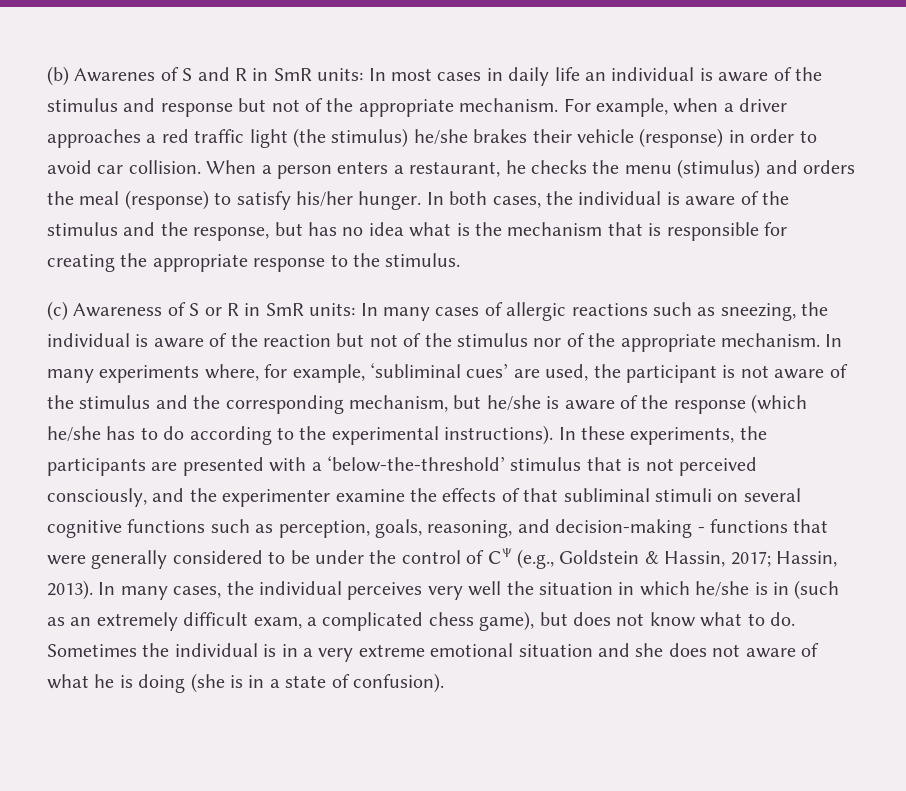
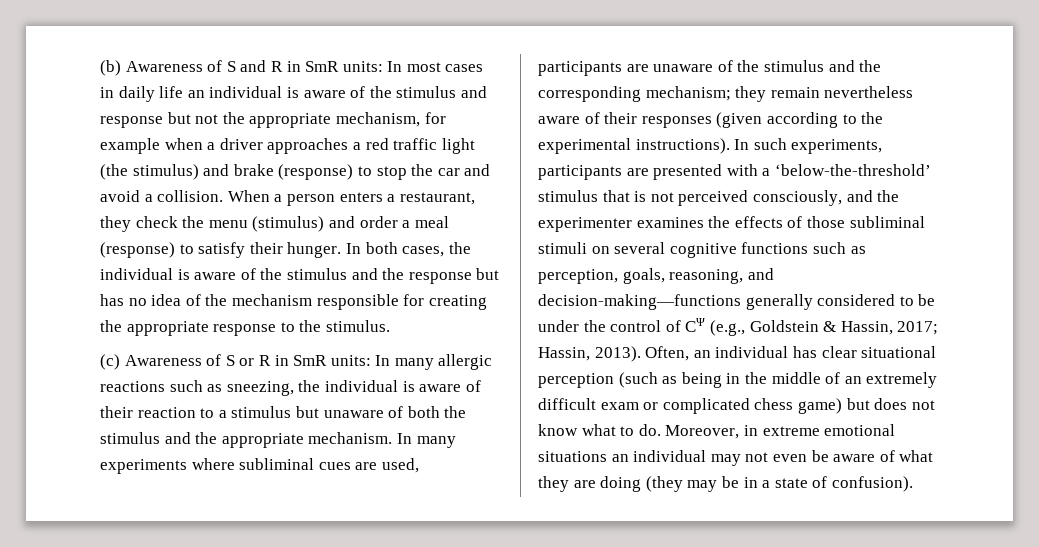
- (b) Awarenes of S and R in SmR units: In most cases in daily life an individual is aware of the stimulus and response but not of the appropriate mechanism. For example, when a driver approaches a red traffic light (the stimulus) he/she brakes their vehicle (response) in order to avoid car collision.
+ (b) Awareness of S and R in SmR units: In most cases in daily life an individual is aware of the stimulus and response but not the appropriate mechanism, for example when a driver approaches a red traffic light (the stimulus) and brake (response) to stop the car and avoid a collision.
- When a person enters a restaurant, he checks the menu (stimulus) and orders the meal (response) to satisfy his/her hunger.
+ When a person enters a restaurant, they check the menu (stimulus) and order a meal (response) to satisfy their hunger.
- In both cases, the individual is aware of the stimulus and the response, but has no idea what is the mechanism that is responsible for creating the appropriate response to the stimulus.
+ In both cases, the individual is aware of the stimulus and the response but has no idea of the mechanism responsible for creating the appropriate response to the stimulus.
- (c) Awareness of S or R in SmR units: In many cases of allergic reactions such as sneezing, the individual is aware of the reaction but not of the stimulus nor of the appropriate mechanism.
+ (c) Awareness of S or R in SmR units: In many allergic reactions such as sneezing, the individual is aware of their reaction to a stimulus but unaware of both the stimulus and the appropriate mechanism.
- In many experiments where, for example, ‘subliminal cues’ are used, the participant is not aware of the stimulus and the corresponding mechanism, but he/she is aware of the response (which he/she has to do according to the experimental instructions).
+ In many experiments where subliminal cues are used, participants are unaware of the stimulus and the corresponding mechanism; they remain nevertheless aware of their responses (given according to the experimental instructions).
- In these experiments, the participants are presented with a ‘below-the-threshold’ stimulus that is not perceived consciously, and the experimenter examine the effects of that subliminal stimuli on several cognitive functions such as perception, goals, reasoning, and decision-making - functions that were generally considered to be under the control of CΨ (e.g., Goldstein & Hassin, 2017; Hassin, 2013).
+ In such experiments, participants are presented with a ‘below-the-threshold’ stimulus that is not perceived consciously, and the experimenter examines the effects of those subliminal stimuli on several cognitive functions such as perception, goals, reasoning, and decision-making—functions generally considered to be under the control of CΨ (e.g., Goldstein & Hassin, 2017; Hassin, 2013).
- In many cases, the individual perceives very well the situation in which he/she is in (such as an extremely difficult exam, a complicated chess game), but does not know what to do.
+ Often, an individual has clear situational perception (such as being in the middle of an extremely difficult exam or complicated chess game) but does not know what to do.
- Sometimes the individual is in a very extreme emotional situation and she does not aware of what he is doing (she is in a state of confusion).
+ Moreover, in extreme emotional situations an individual may not even be aware of what they are doing (they may be in a state of confusion).

